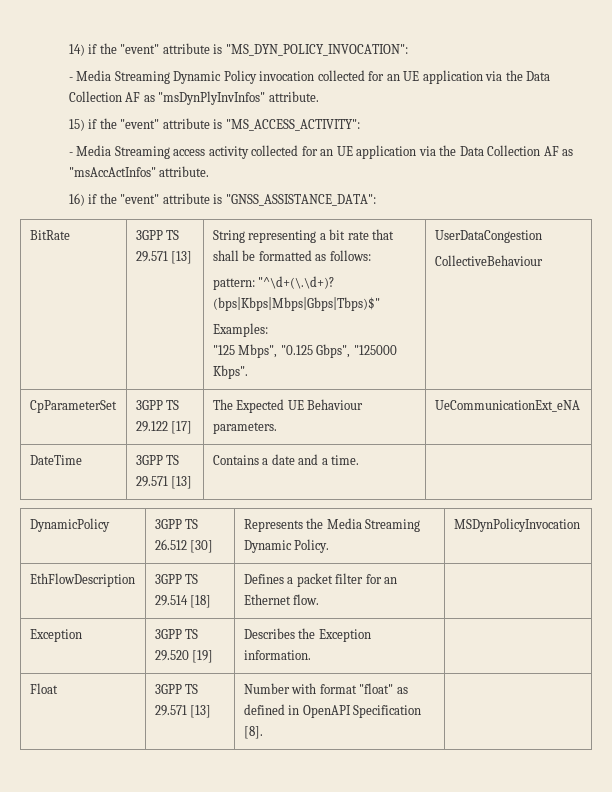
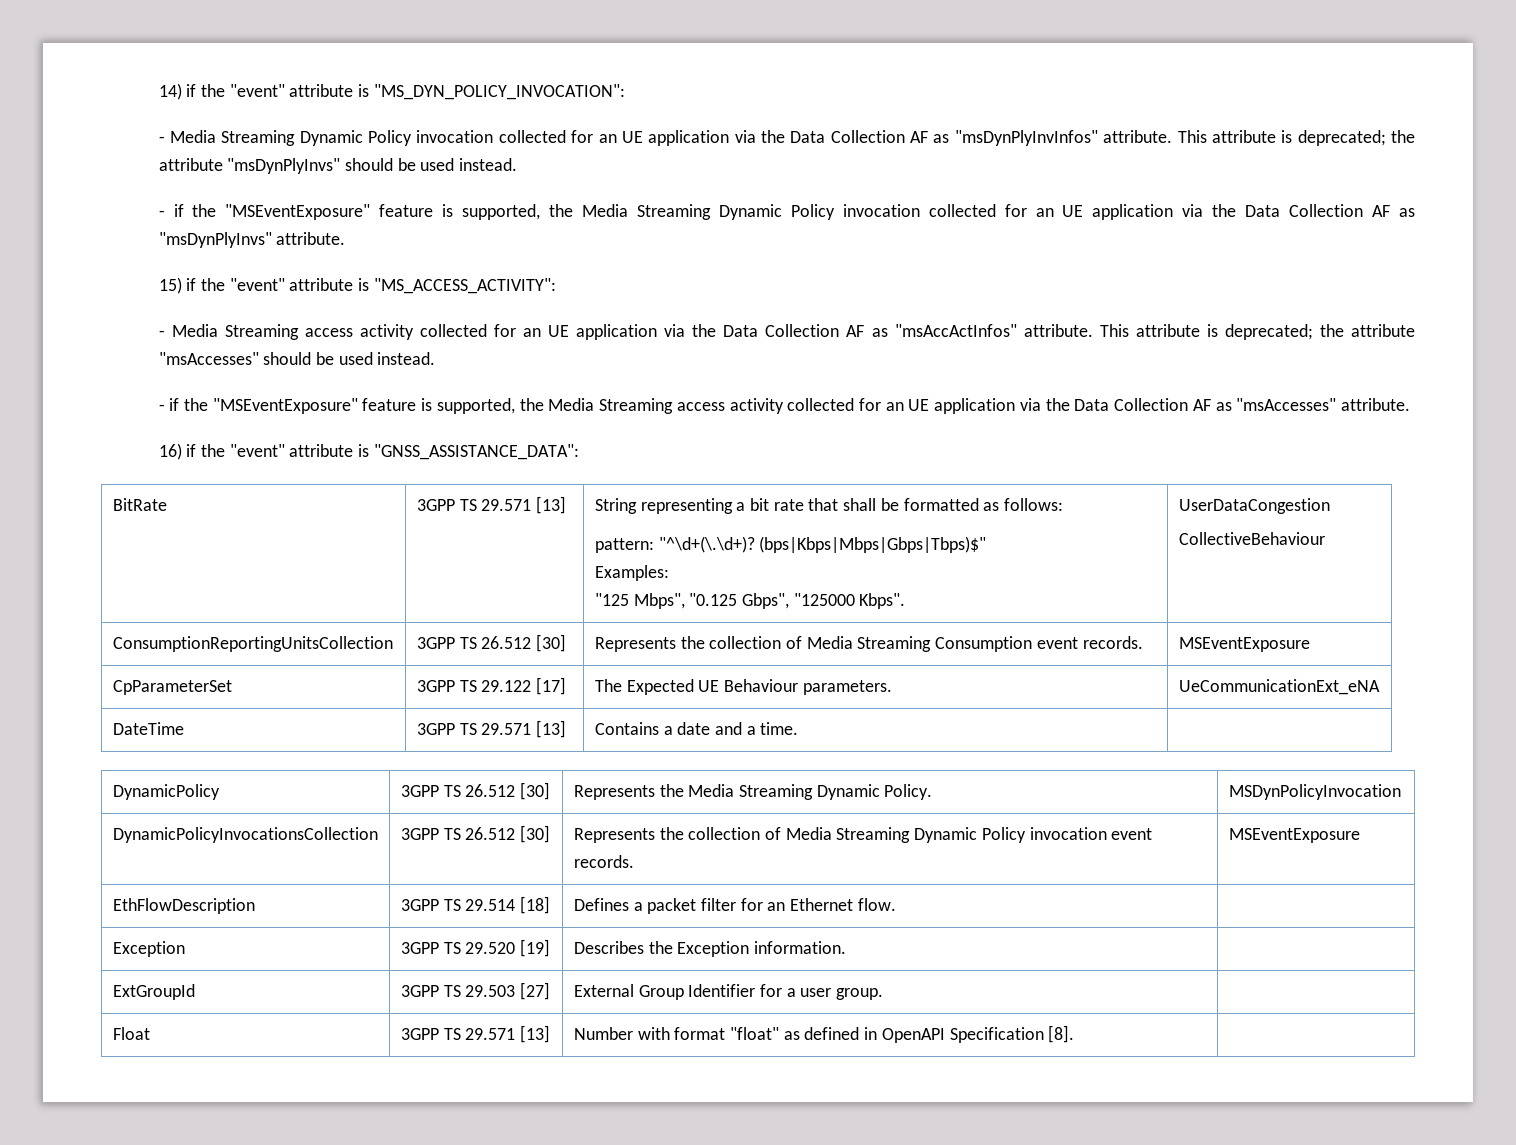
+ This attribute is deprecated; the attribute "msDynPlyInvs" should be used instead.
+ - if the "MSEventExposure" feature is supported, the Media Streaming Dynamic Policy invocation collected for an UE application via the Data Collection AF as "msDynPlyInvs" attribute.
+ This attribute is deprecated; the attribute "msAccesses" should be used instead.
+ - if the "MSEventExposure" feature is supported, the Media Streaming access activity collected for an UE application via the Data Collection AF as "msAccesses" attribute.
+ ConsumptionReportingUnitsCollection | 3GPP TS 26.512 [30] | Represents the collection of Media Streaming Consumption event records. | MSEventExposure
+ DynamicPolicyInvocationsCollection | 3GPP TS 26.512 [30] | Represents the collection of Media Streaming Dynamic Policy invocation event records. | MSEventExposure
+ ExtGroupId | 3GPP TS 29.503 [27] | External Group Identifier for a user group. |

